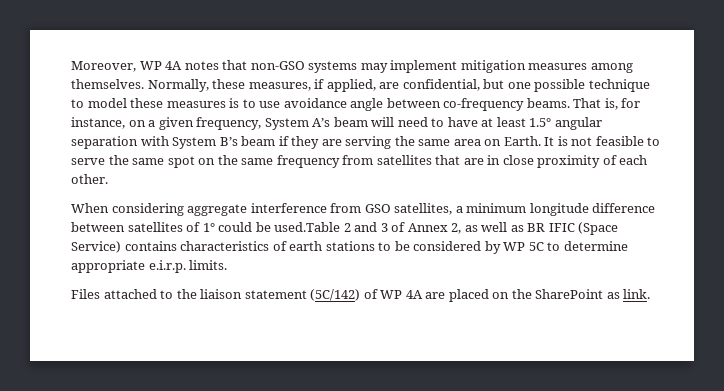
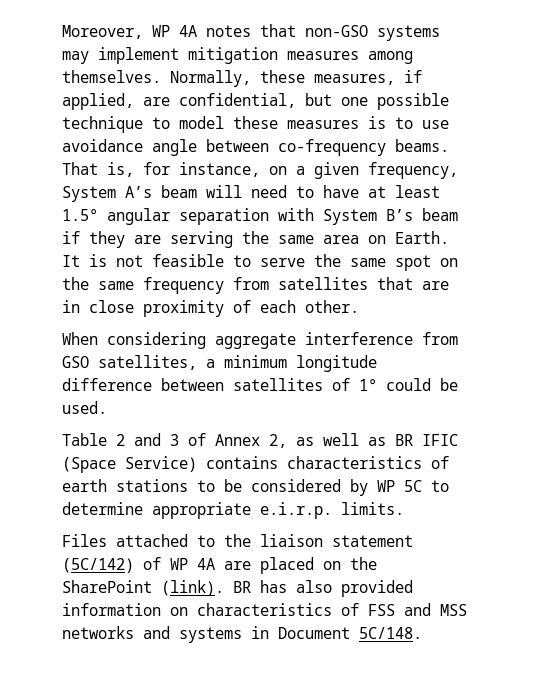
- When considering aggregate interference from GSO satellites, a minimum longitude difference between satellites of 1° could be used.Table 2 and 3 of Annex 2, as well as BR IFIC (Space Service) contains characteristics of earth stations to be considered by WP 5C to determine appropriate e.i.r.p. limits.
+ When considering aggregate interference from GSO satellites, a minimum longitude difference between satellites of 1° could be used.
+ Table 2 and 3 of Annex 2, as well as BR IFIC (Space Service) contains characteristics of earth stations to be considered by WP 5C to determine appropriate e.i.r.p. limits.
- Files attached to the liaison statement (5C/142) of WP 4A are placed on the SharePoint as link.
+ Files attached to the liaison statement (5C/142) of WP 4A are placed on the SharePoint (link). BR has also provided information on characteristics of FSS and MSS networks and systems in Document 5C/148.

